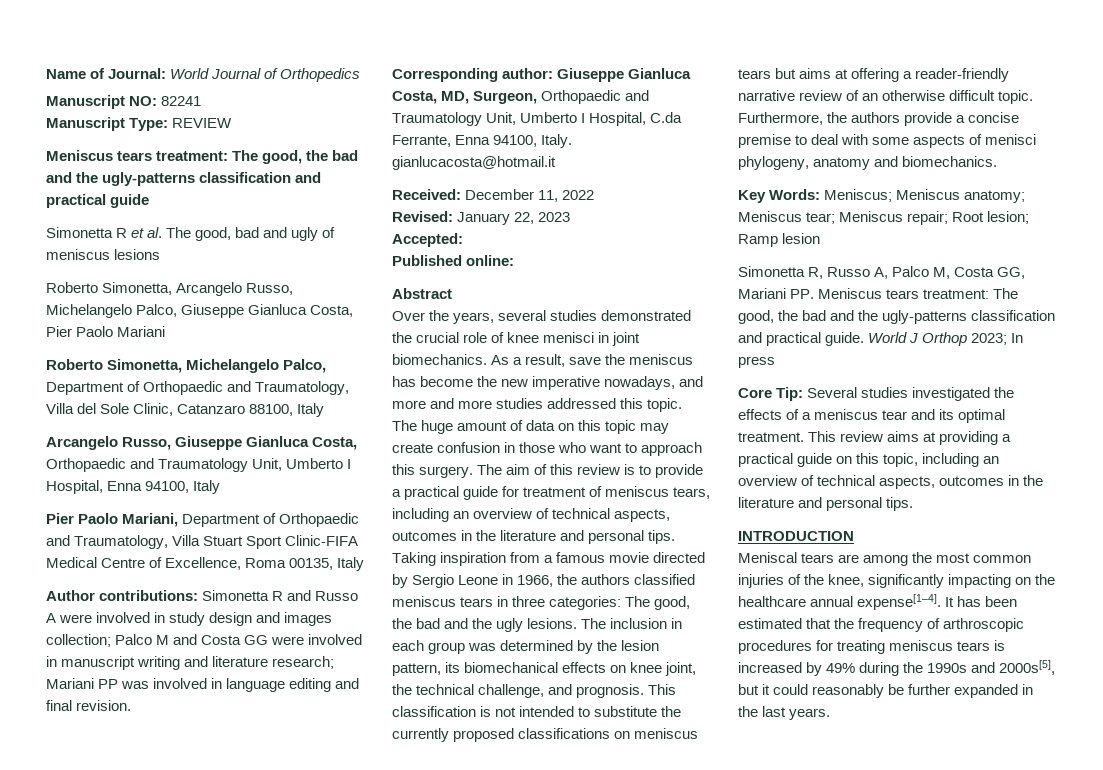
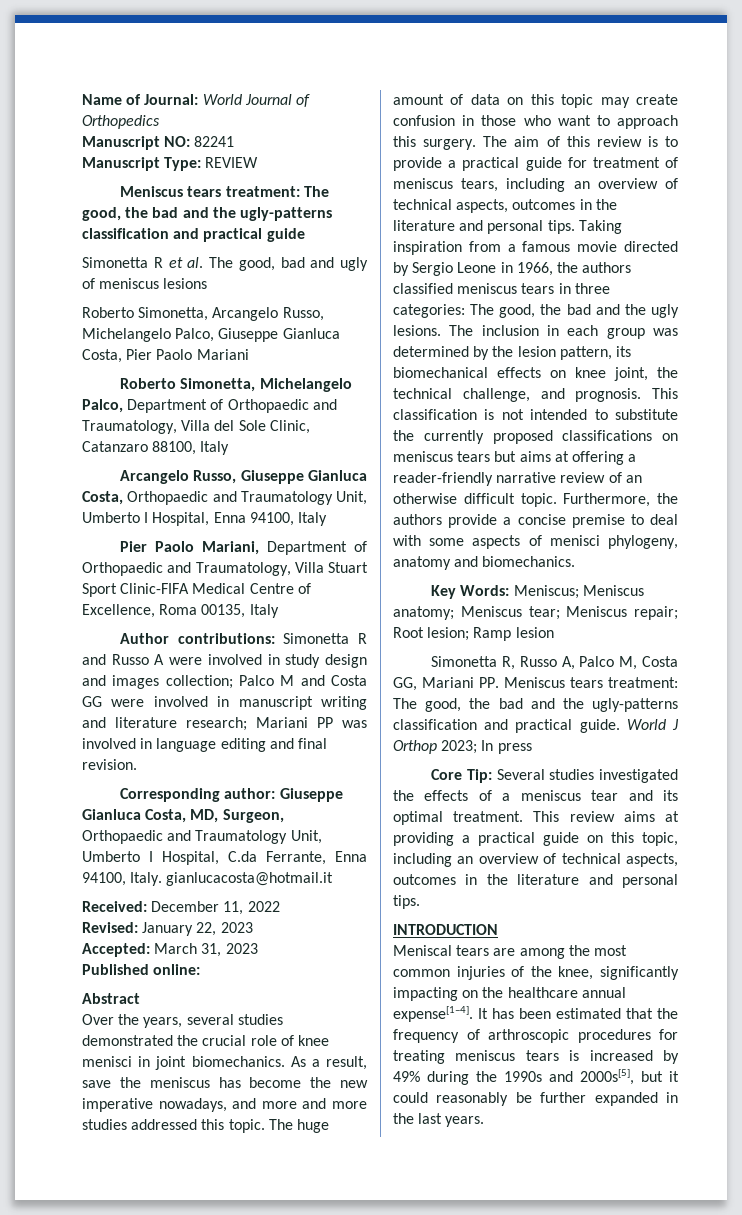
- Accepted:
+ Accepted: March 31, 2023

